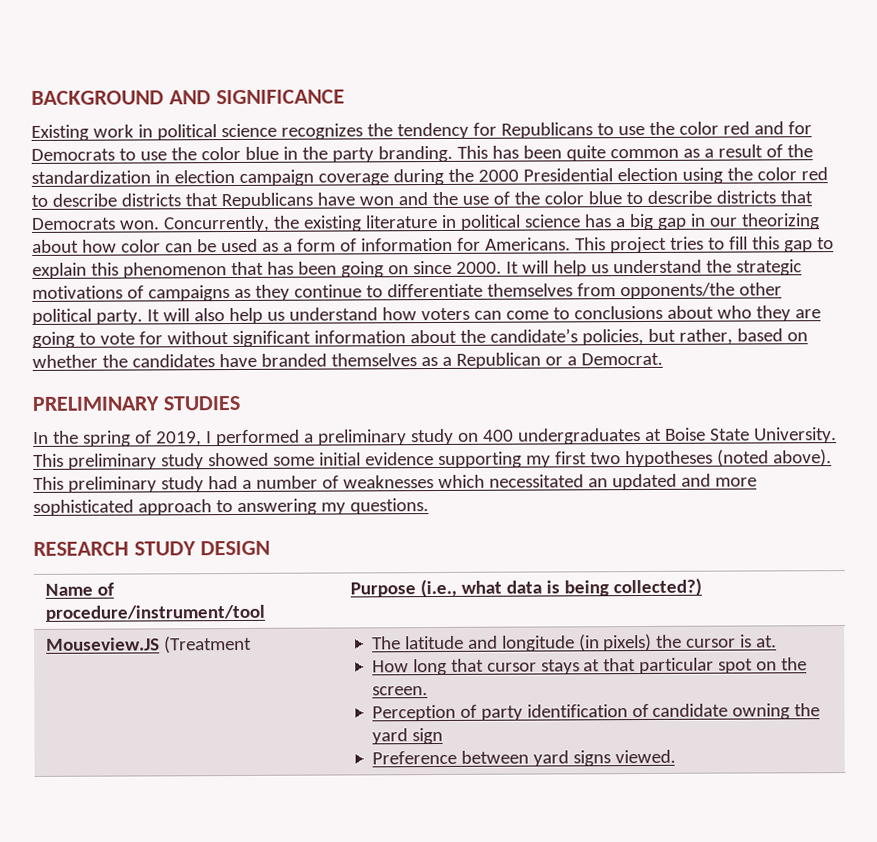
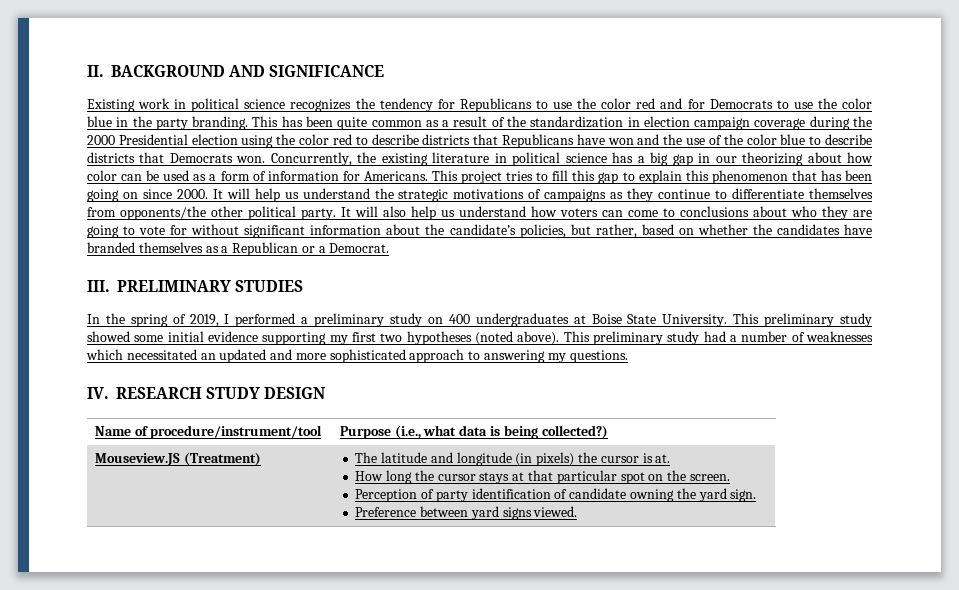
- BACKGROUND AND SIGNIFICANCE
+ II. BACKGROUND AND SIGNIFICANCE
- PRELIMINARY STUDIES
+ III. PRELIMINARY STUDIES
- RESEARCH STUDY DESIGN
+ IV. RESEARCH STUDY DESIGN
- Mouseview.JS (Treatment | The latitude and longitude (in pixels) the cursor is at.
- How long that cursor stays at that particular spot on the screen.
- Perception of party identification of candidate owning the yard sign
+ Mouseview.JS (Treatment) | The latitude and longitude (in pixels) the cursor is at.
+ How long the cursor stays at that particular spot on the screen.
+ Perception of party identification of candidate owning the yard sign.

